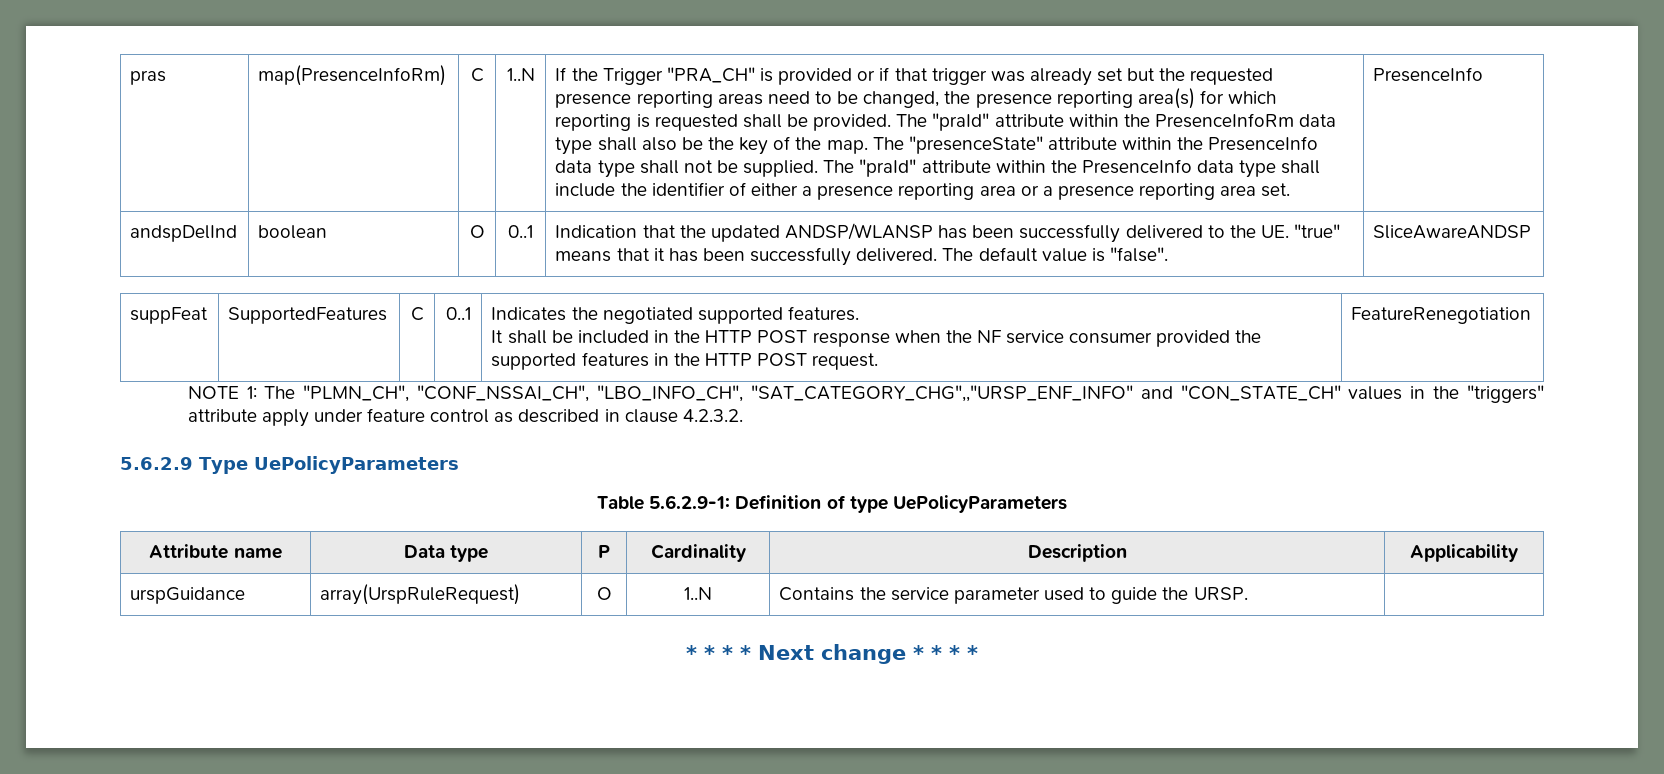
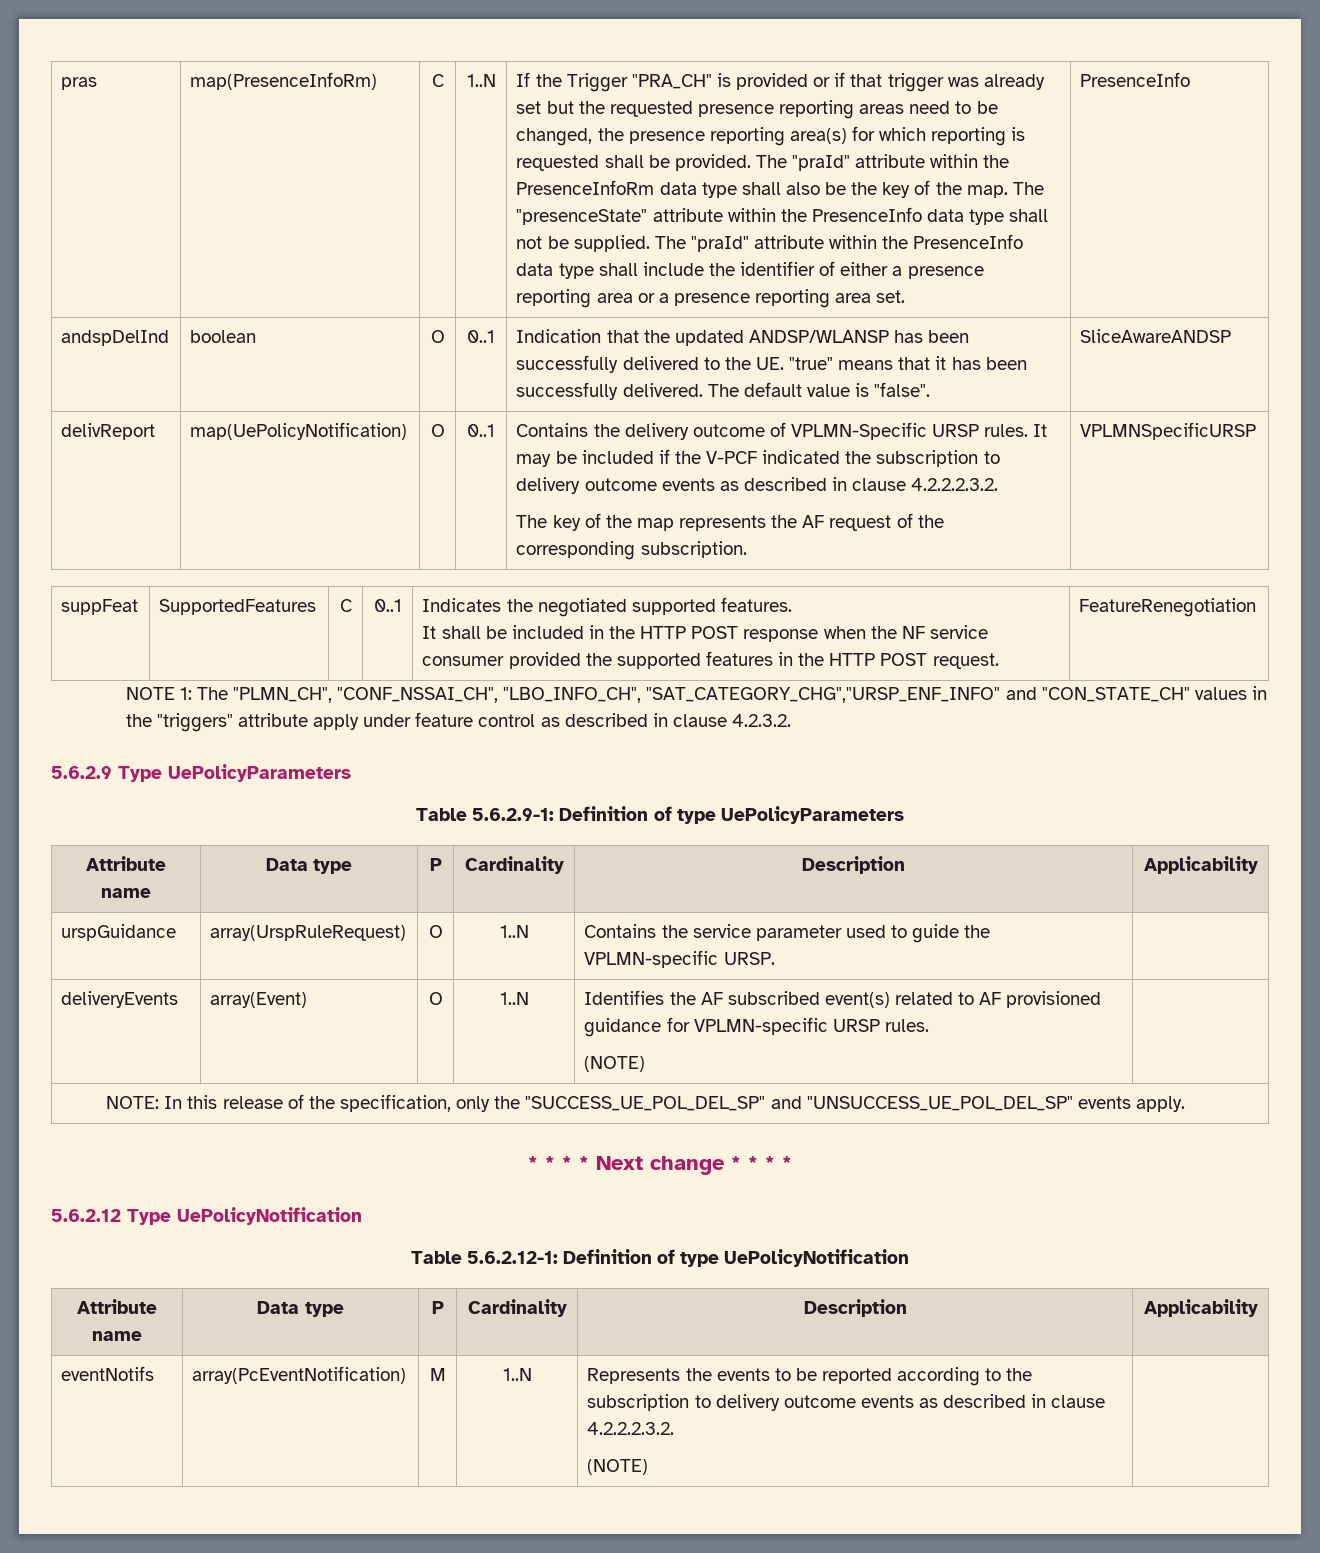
+ delivReport | map(UePolicyNotification) | O | 0..1 | Contains the delivery outcome of VPLMN-Specific URSP rules. It may be included if the V-PCF indicated the subscription to delivery outcome events as described in clause 4.2.2.2.3.2.
+ The key of the map represents the AF request of the corresponding subscription. | VPLMNSpecificURSP
- NOTE 1: The "PLMN_CH", "CONF_NSSAI_CH", "LBO_INFO_CH", "SAT_CATEGORY_CHG",,"URSP_ENF_INFO" and "CON_STATE_CH" values in the "triggers" attribute apply under feature control as described in clause 4.2.3.2.
+ NOTE 1: The "PLMN_CH", "CONF_NSSAI_CH", "LBO_INFO_CH", "SAT_CATEGORY_CHG","URSP_ENF_INFO" and "CON_STATE_CH" values in the "triggers" attribute apply under feature control as described in clause 4.2.3.2.
- urspGuidance | array(UrspRuleRequest) | O | 1..N | Contains the service parameter used to guide the URSP. |
+ urspGuidance | array(UrspRuleRequest) | O | 1..N | Contains the service parameter used to guide the VPLMN-specific URSP. |
+ deliveryEvents | array(Event) | O | 1..N | Identifies the AF subscribed event(s) related to AF provisioned guidance for VPLMN-specific URSP rules.
+ (NOTE) |
+ NOTE: In this release of the specification, only the "SUCCESS_UE_POL_DEL_SP" and "UNSUCCESS_UE_POL_DEL_SP" events apply.
+ 5.6.2.12 Type UePolicyNotification
+ Table 5.6.2.12-1: Definition of type UePolicyNotification
+ Attribute name | Data type | P | Cardinality | Description | Applicability
+ eventNotifs | array(PcEventNotification) | M | 1..N | Represents the events to be reported according to the subscription to delivery outcome events as described in clause 4.2.2.2.3.2.
+ (NOTE) |

